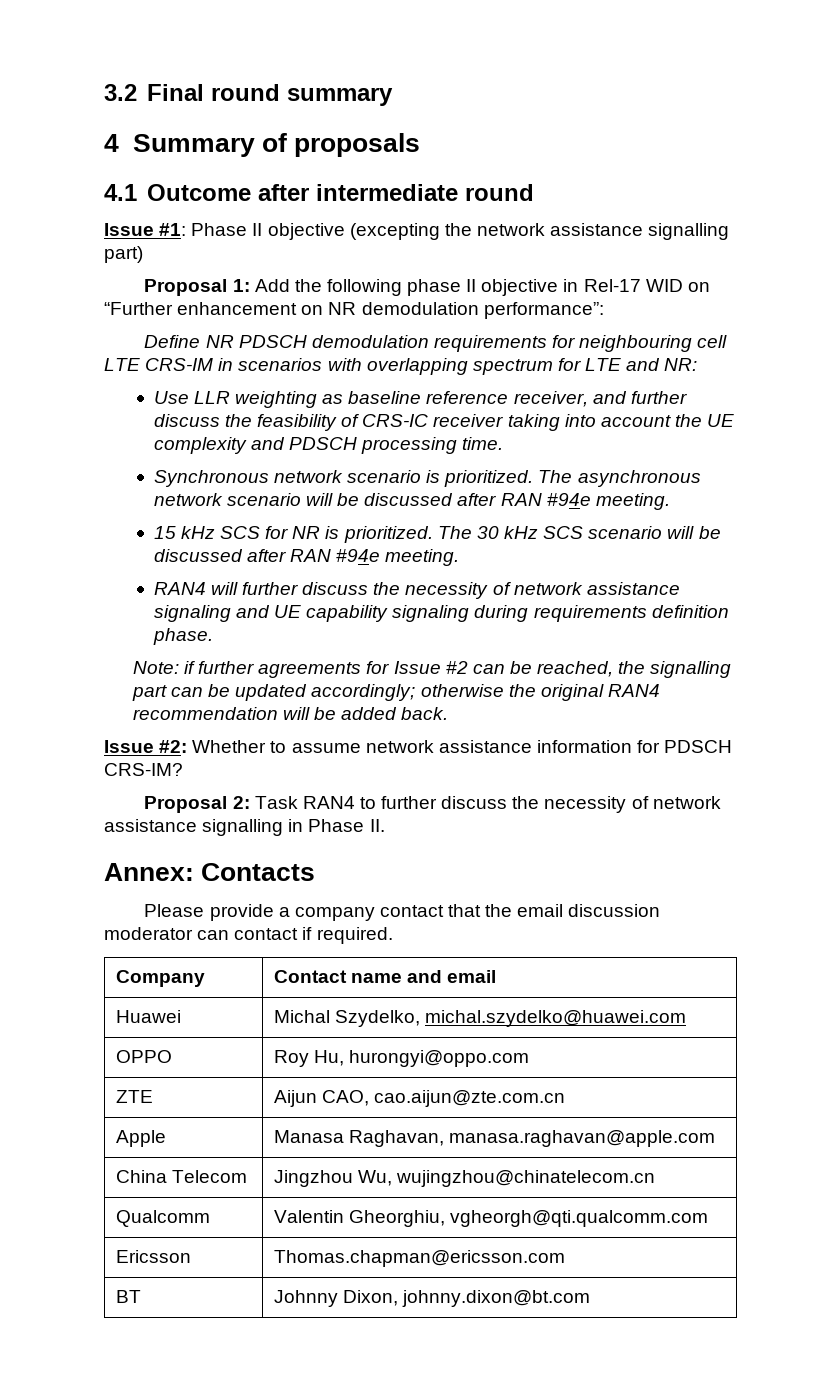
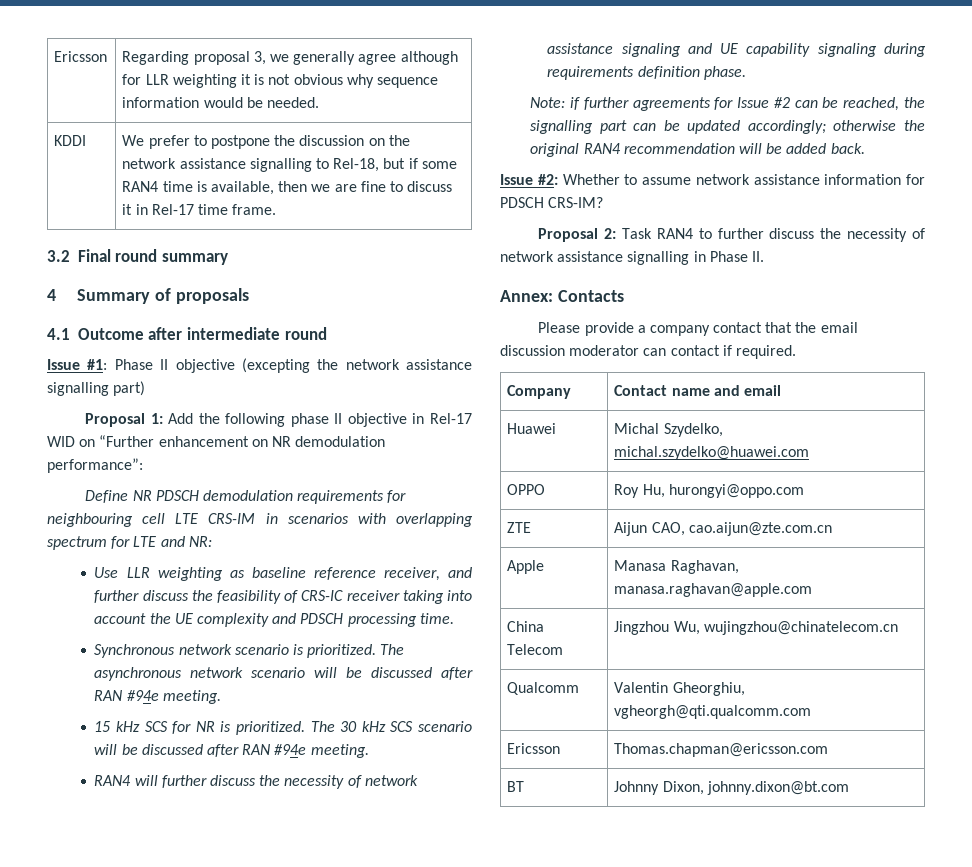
+ Ericsson | Regarding proposal 3, we generally agree although for LLR weighting it is not obvious why sequence information would be needed.
+ KDDI | We prefer to postpone the discussion on the network assistance signalling to Rel-18, but if some RAN4 time is available, then we are fine to discuss it in Rel-17 time frame.

